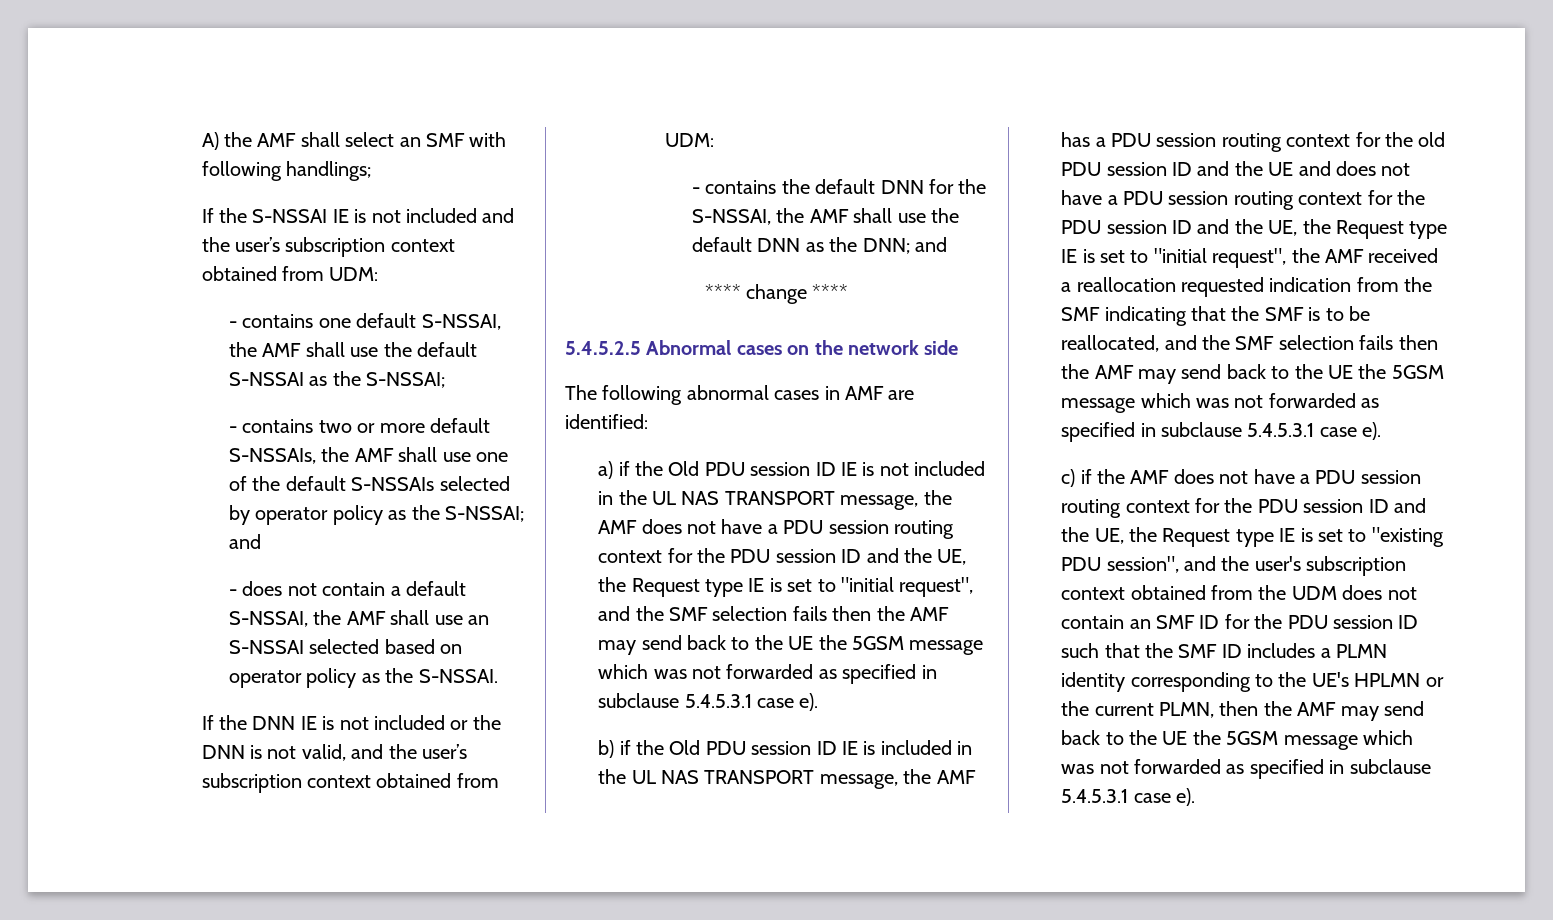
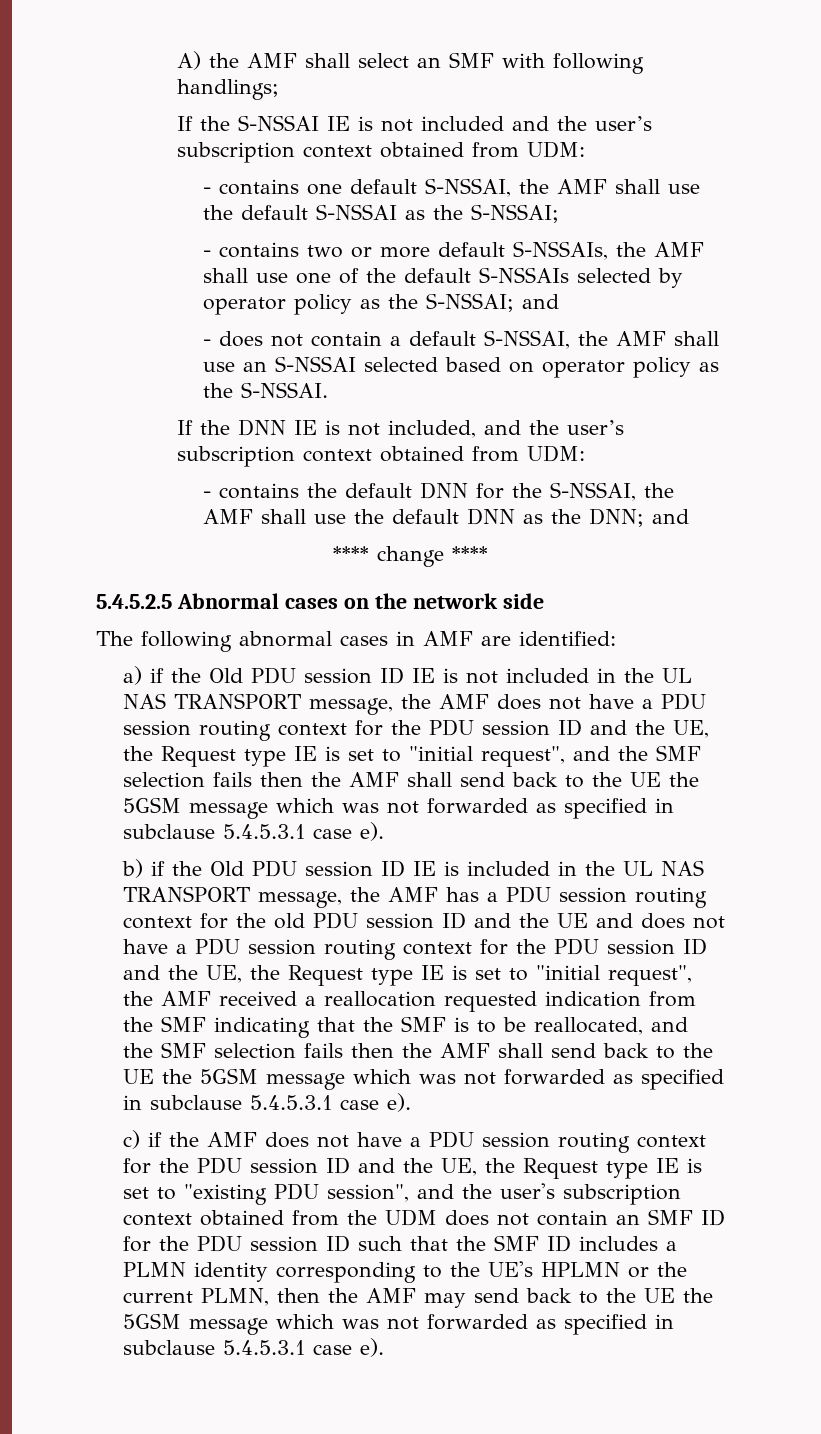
- If the DNN IE is not included or the DNN is not valid, and the user’s subscription context obtained from UDM:
+ If the DNN IE is not included, and the user’s subscription context obtained from UDM:
- a) if the Old PDU session ID IE is not included in the UL NAS TRANSPORT message, the AMF does not have a PDU session routing context for the PDU session ID and the UE, the Request type IE is set to "initial request", and the SMF selection fails then the AMF may send back to the UE the 5GSM message which was not forwarded as specified in subclause 5.4.5.3.1 case e).
+ a) if the Old PDU session ID IE is not included in the UL NAS TRANSPORT message, the AMF does not have a PDU session routing context for the PDU session ID and the UE, the Request type IE is set to "initial request", and the SMF selection fails then the AMF shall send back to the UE the 5GSM message which was not forwarded as specified in subclause 5.4.5.3.1 case e).
- b) if the Old PDU session ID IE is included in the UL NAS TRANSPORT message, the AMF has a PDU session routing context for the old PDU session ID and the UE and does not have a PDU session routing context for the PDU session ID and the UE, the Request type IE is set to "initial request", the AMF received a reallocation requested indication from the SMF indicating that the SMF is to be reallocated, and the SMF selection fails then the AMF may send back to the UE the 5GSM message which was not forwarded as specified in subclause 5.4.5.3.1 case e).
+ b) if the Old PDU session ID IE is included in the UL NAS TRANSPORT message, the AMF has a PDU session routing context for the old PDU session ID and the UE and does not have a PDU session routing context for the PDU session ID and the UE, the Request type IE is set to "initial request", the AMF received a reallocation requested indication from the SMF indicating that the SMF is to be reallocated, and the SMF selection fails then the AMF shall send back to the UE the 5GSM message which was not forwarded as specified in subclause 5.4.5.3.1 case e).

